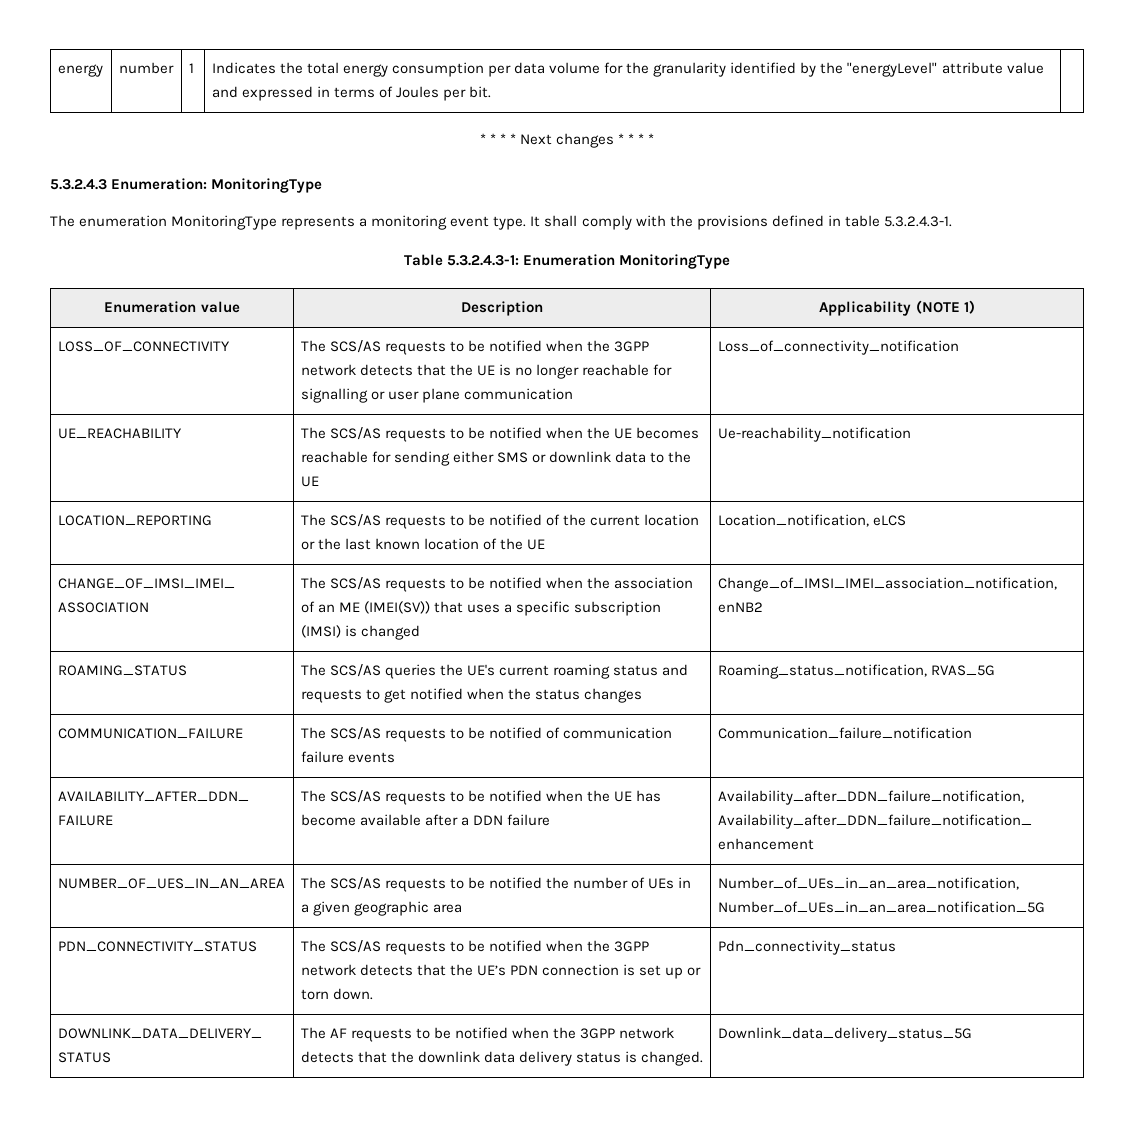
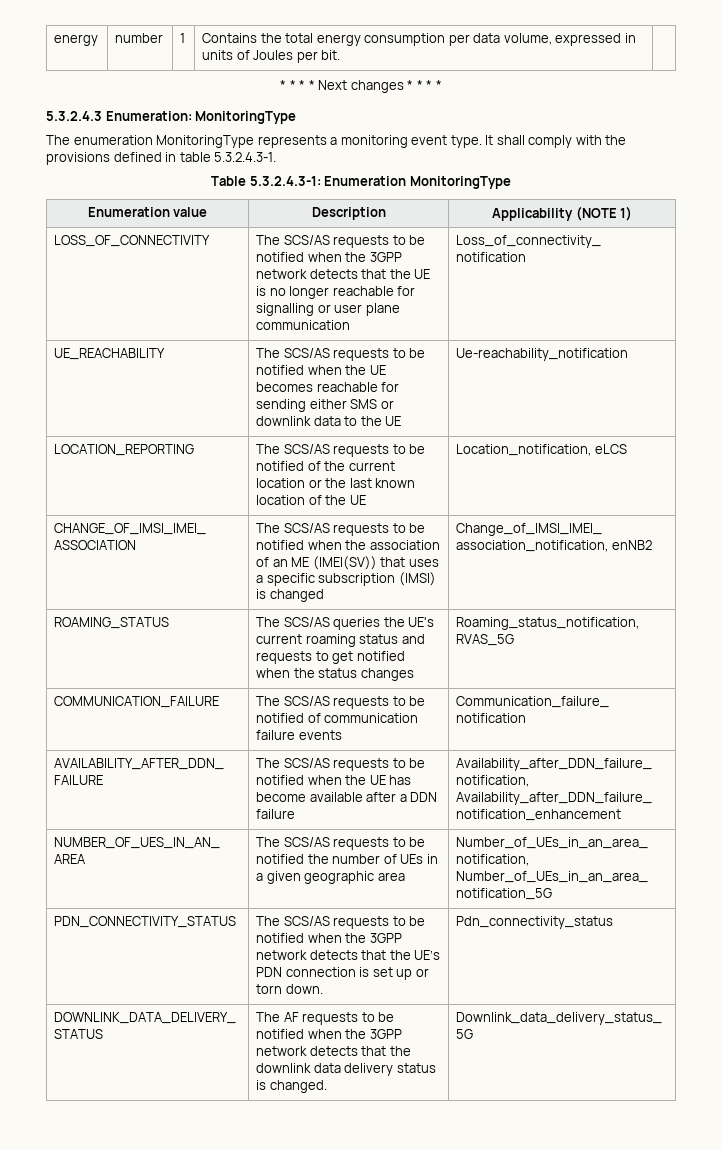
- energy | number | 1 | Indicates the total energy consumption per data volume for the granularity identified by the "energyLevel" attribute value and expressed in terms of Joules per bit. |
+ energy | number | 1 | Contains the total energy consumption per data volume, expressed in units of Joules per bit. |

